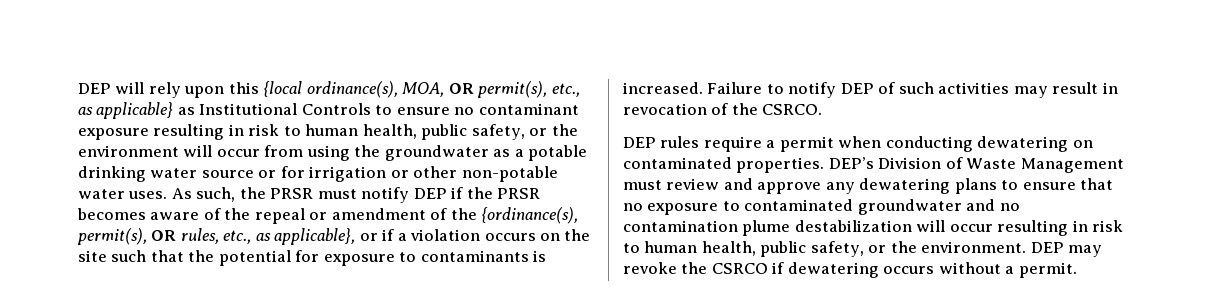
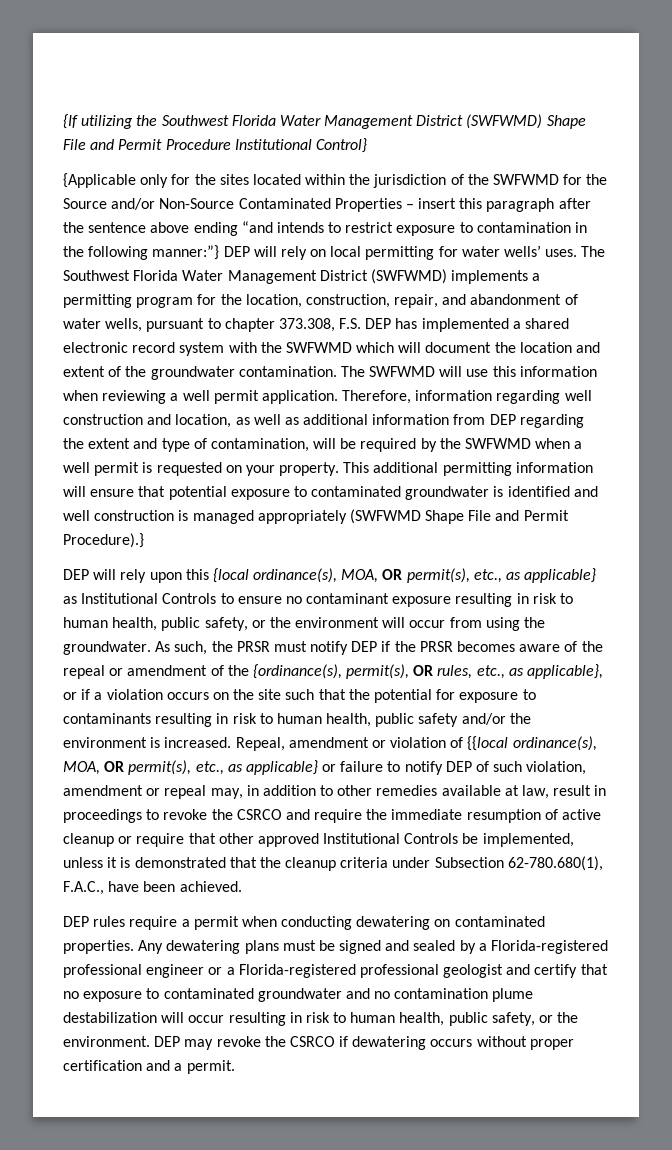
+ {If utilizing the Southwest Florida Water Management District (SWFWMD) Shape File and Permit Procedure Institutional Control}
+ {Applicable only for the sites located within the jurisdiction of the SWFWMD for the Source and/or Non-Source Contaminated Properties – insert this paragraph after the sentence above ending “and intends to restrict exposure to contamination in the following manner:”} DEP will rely on local permitting for water wells’ uses. The Southwest Florida Water Management District (SWFWMD) implements a permitting program for the location, construction, repair, and abandonment of water wells, pursuant to chapter 373.308, F.S. DEP has implemented a shared electronic record system with the SWFWMD which will document the location and extent of the groundwater contamination. The SWFWMD will use this information when reviewing a well permit application. Therefore, information regarding well construction and location, as well as additional information from DEP regarding the extent and type of contamination, will be required by the SWFWMD when a well permit is requested on your property. This additional permitting information will ensure that potential exposure to contaminated groundwater is identified and well construction is managed appropriately (SWFWMD Shape File and Permit Procedure).}
- DEP will rely upon this {local ordinance(s), MOA, OR permit(s), etc., as applicable} as Institutional Controls to ensure no contaminant exposure resulting in risk to human health, public safety, or the environment will occur from using the groundwater as a potable drinking water source or for irrigation or other non-potable water uses.
+ DEP will rely upon this {local ordinance(s), MOA, OR permit(s), etc., as applicable} as Institutional Controls to ensure no contaminant exposure resulting in risk to human health, public safety, or the environment will occur from using the groundwater.
- As such, the PRSR must notify DEP if the PRSR becomes aware of the repeal or amendment of the {ordinance(s), permit(s), OR rules, etc., as applicable}, or if a violation occurs on the site such that the potential for exposure to contaminants is increased. Failure to notify DEP of such activities may result in revocation of the CSRCO.
+ As such, the PRSR must notify DEP if the PRSR becomes aware of the repeal or amendment of the {ordinance(s), permit(s), OR rules, etc., as applicable}, or if a violation occurs on the site such that the potential for exposure to contaminants resulting in risk to human health, public safety and/or the environment is increased. Repeal, amendment or violation of {{local ordinance(s), MOA, OR permit(s), etc., as applicable} or failure to notify DEP of such violation, amendment or repeal may, in addition to other remedies available at law, result in proceedings to revoke the CSRCO and require the immediate resumption of active cleanup or require that other approved Institutional Controls be implemented, unless it is demonstrated that the cleanup criteria under Subsection 62-780.680(1), F.A.C., have been achieved.
- DEP’s Division of Waste Management must review and approve any dewatering plans to ensure that no exposure to contaminated groundwater and no contamination plume destabilization will occur resulting in risk to human health, public safety, or the environment.
+ Any dewatering plans must be signed and sealed by a Florida-registered professional engineer or a Florida-registered professional geologist and certify that no exposure to contaminated groundwater and no contamination plume destabilization will occur resulting in risk to human health, public safety, or the environment.
- DEP may revoke the CSRCO if dewatering occurs without a permit.
+ DEP may revoke the CSRCO if dewatering occurs without proper certification and a permit.

